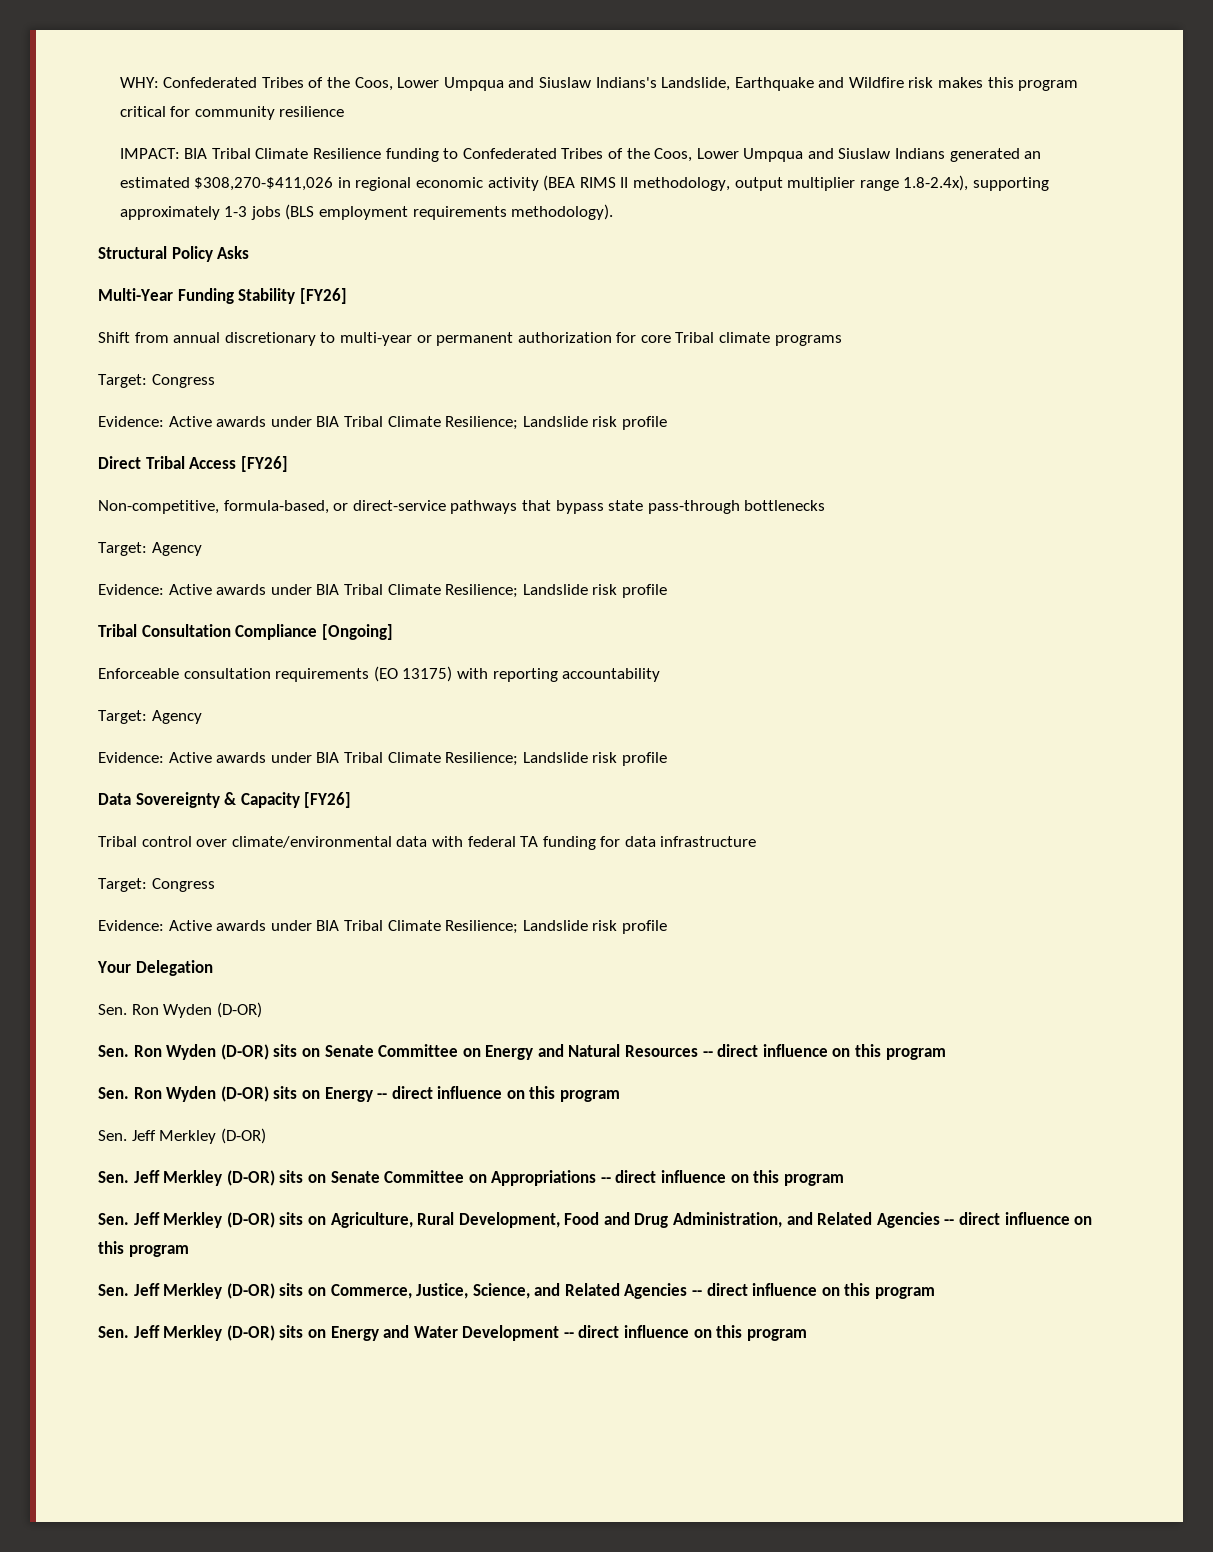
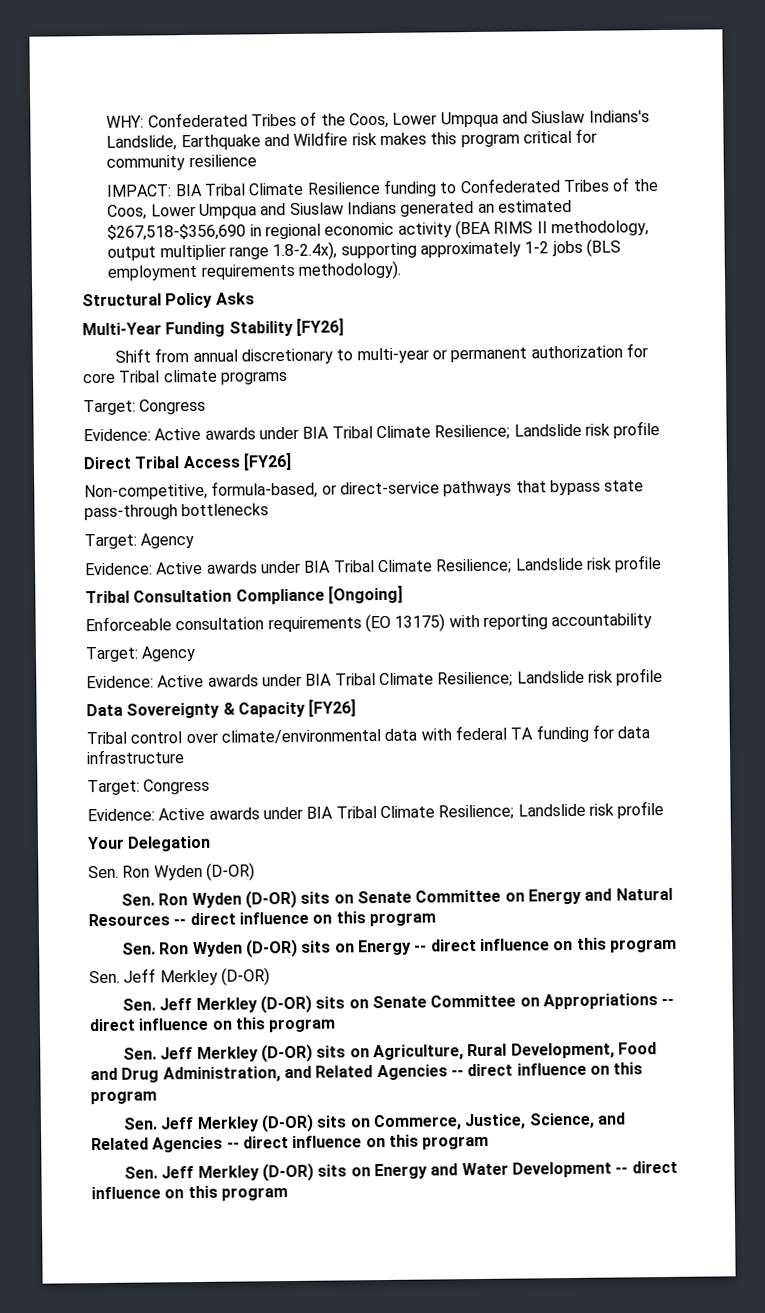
- IMPACT: BIA Tribal Climate Resilience funding to Confederated Tribes of the Coos, Lower Umpqua and Siuslaw Indians generated an estimated $308,270-$411,026 in regional economic activity (BEA RIMS II methodology, output multiplier range 1.8-2.4x), supporting approximately 1-3 jobs (BLS employment requirements methodology).
+ IMPACT: BIA Tribal Climate Resilience funding to Confederated Tribes of the Coos, Lower Umpqua and Siuslaw Indians generated an estimated $267,518-$356,690 in regional economic activity (BEA RIMS II methodology, output multiplier range 1.8-2.4x), supporting approximately 1-2 jobs (BLS employment requirements methodology).

